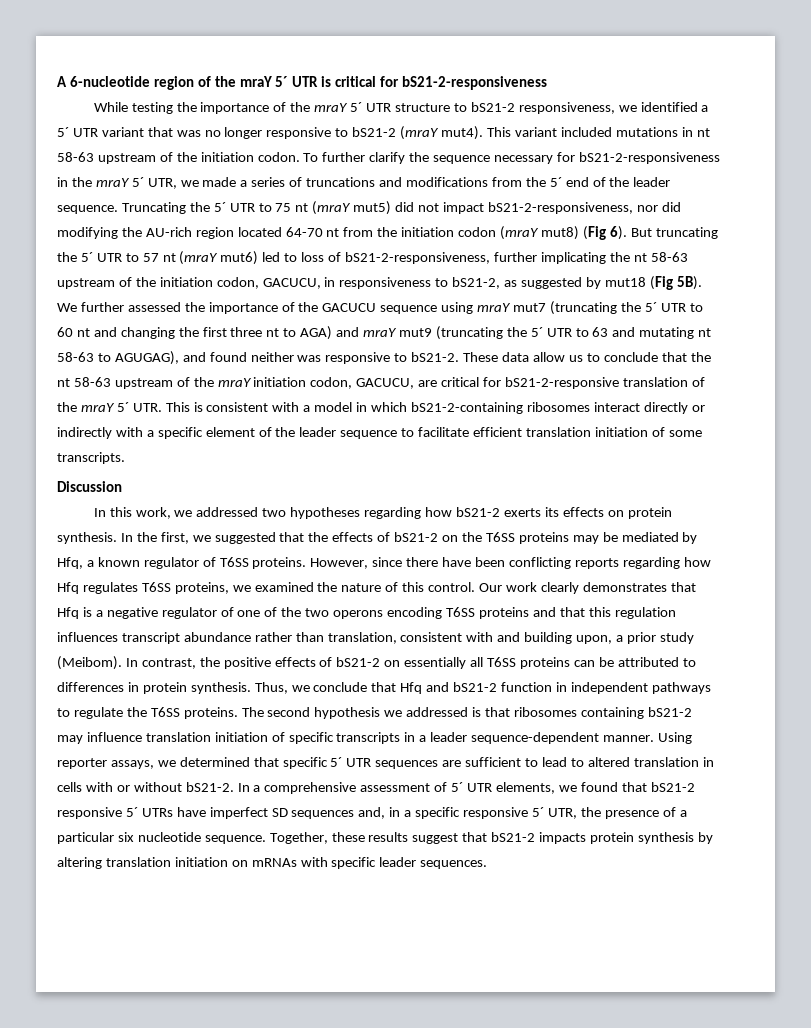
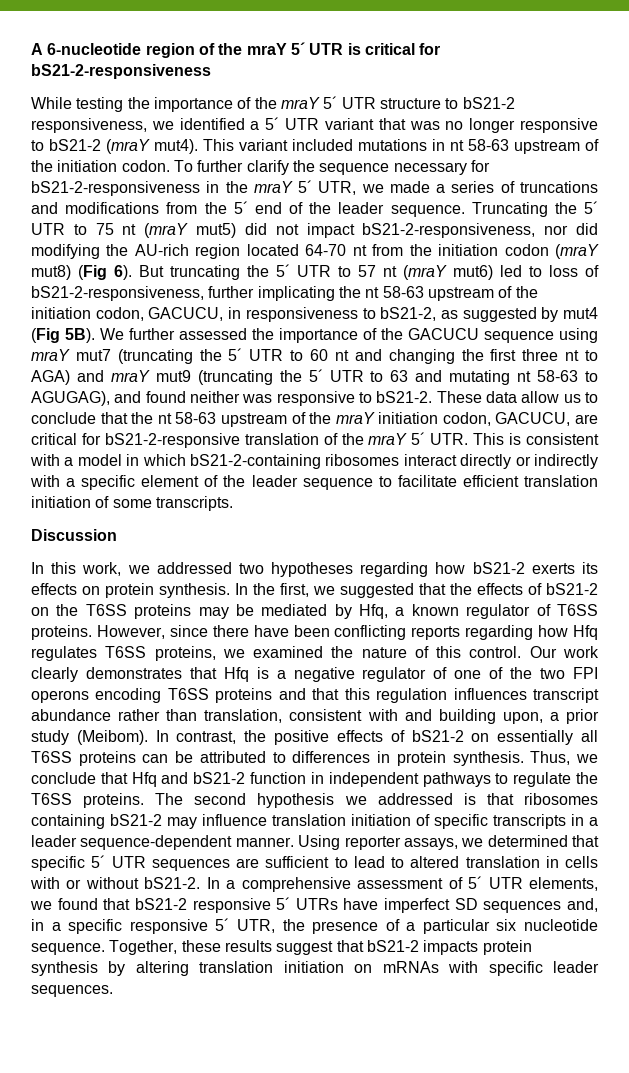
- But truncating the 5´ UTR to 57 nt (mraY mut6) led to loss of bS21-2-responsiveness, further implicating the nt 58-63 upstream of the initiation codon, GACUCU, in responsiveness to bS21-2, as suggested by mut18 (Fig 5B).
+ But truncating the 5´ UTR to 57 nt (mraY mut6) led to loss of bS21-2-responsiveness, further implicating the nt 58-63 upstream of the initiation codon, GACUCU, in responsiveness to bS21-2, as suggested by mut4 (Fig 5B).
- Our work clearly demonstrates that Hfq is a negative regulator of one of the two operons encoding T6SS proteins and that this regulation influences transcript abundance rather than translation, consistent with and building upon, a prior study (Meibom).
+ Our work clearly demonstrates that Hfq is a negative regulator of one of the two FPI operons encoding T6SS proteins and that this regulation influences transcript abundance rather than translation, consistent with and building upon, a prior study (Meibom).

